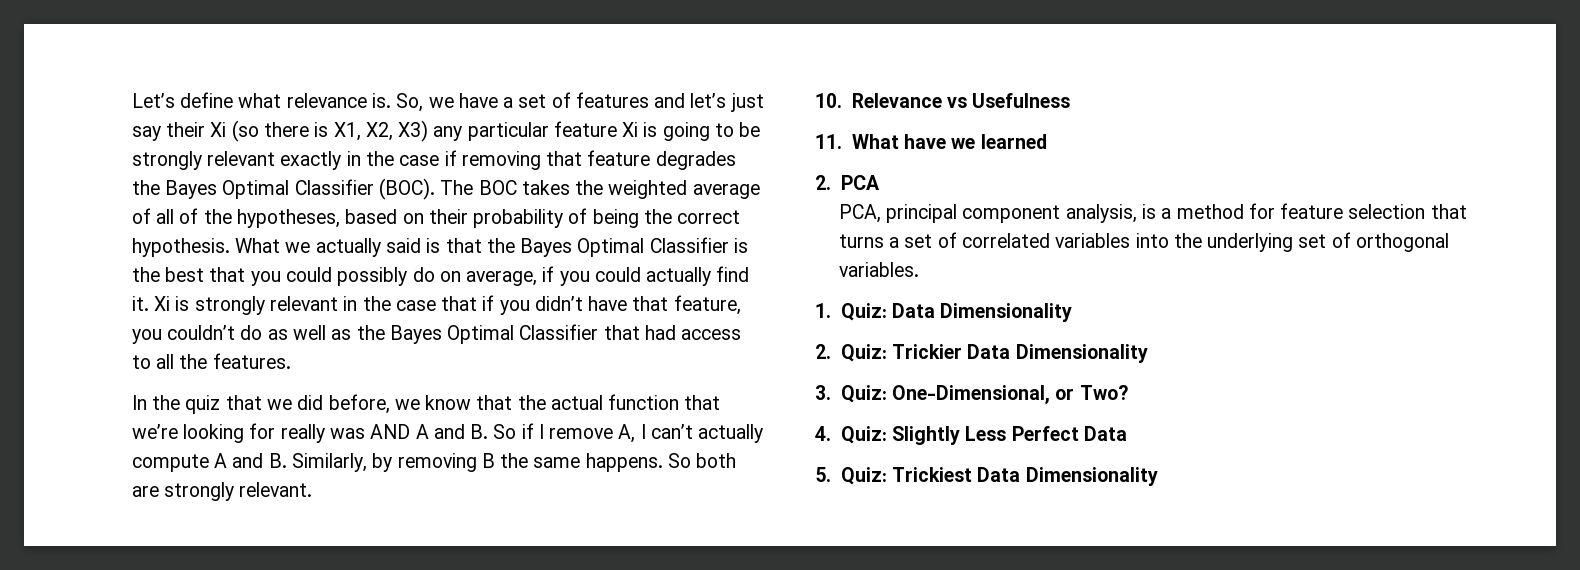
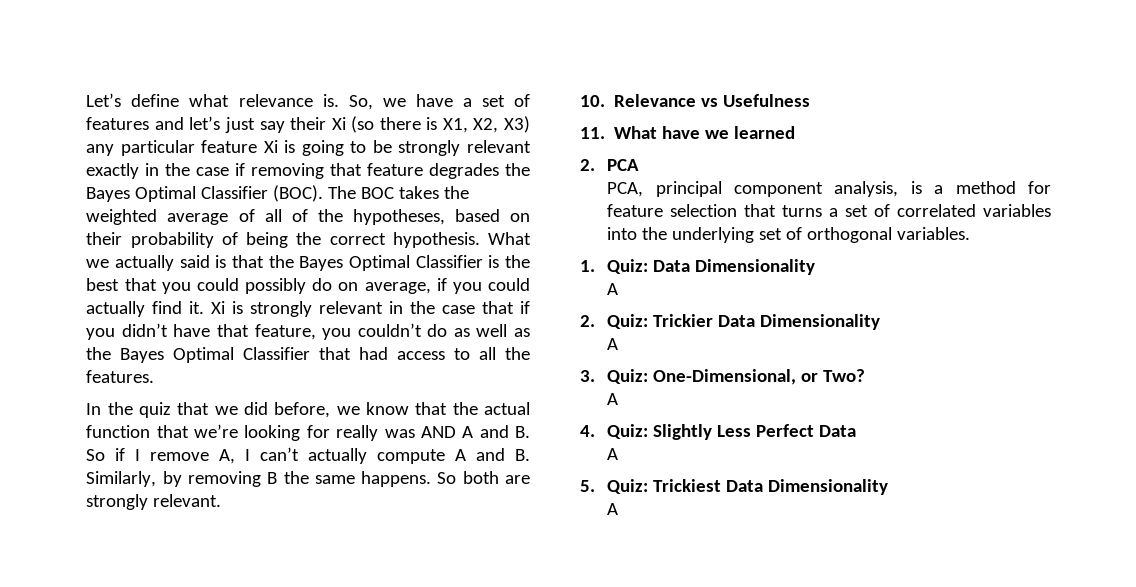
  1. Quiz: Data Dimensionality
+ A
  2. Quiz: Trickier Data Dimensionality
+ A
  3. Quiz: One-Dimensional, or Two?
+ A
  4. Quiz: Slightly Less Perfect Data
+ A
  5. Quiz: Trickiest Data Dimensionality
+ A

